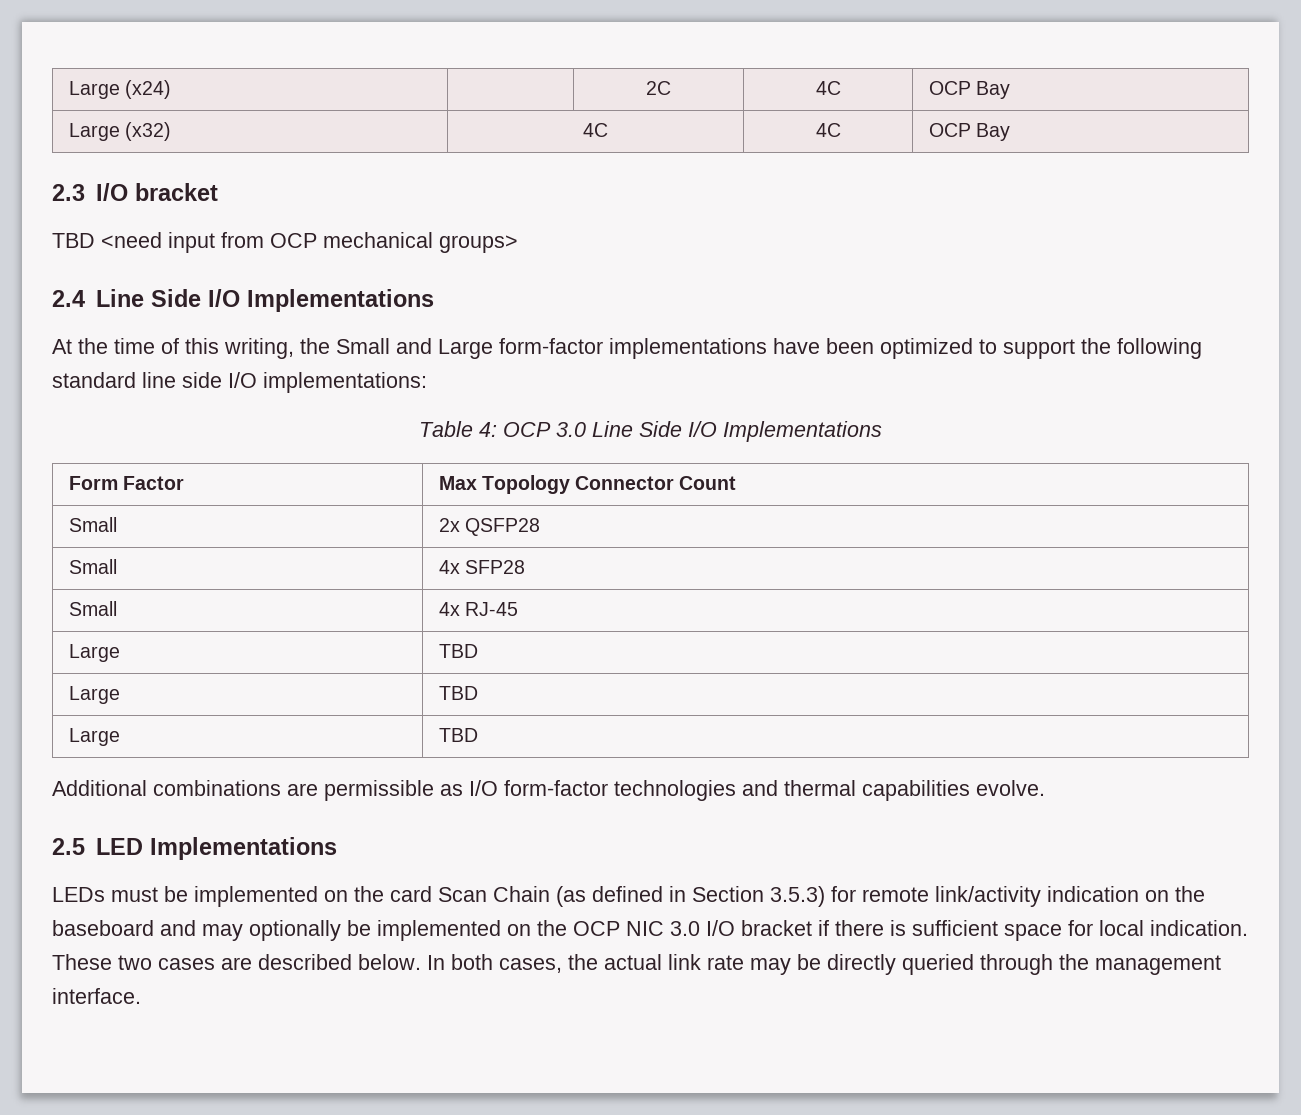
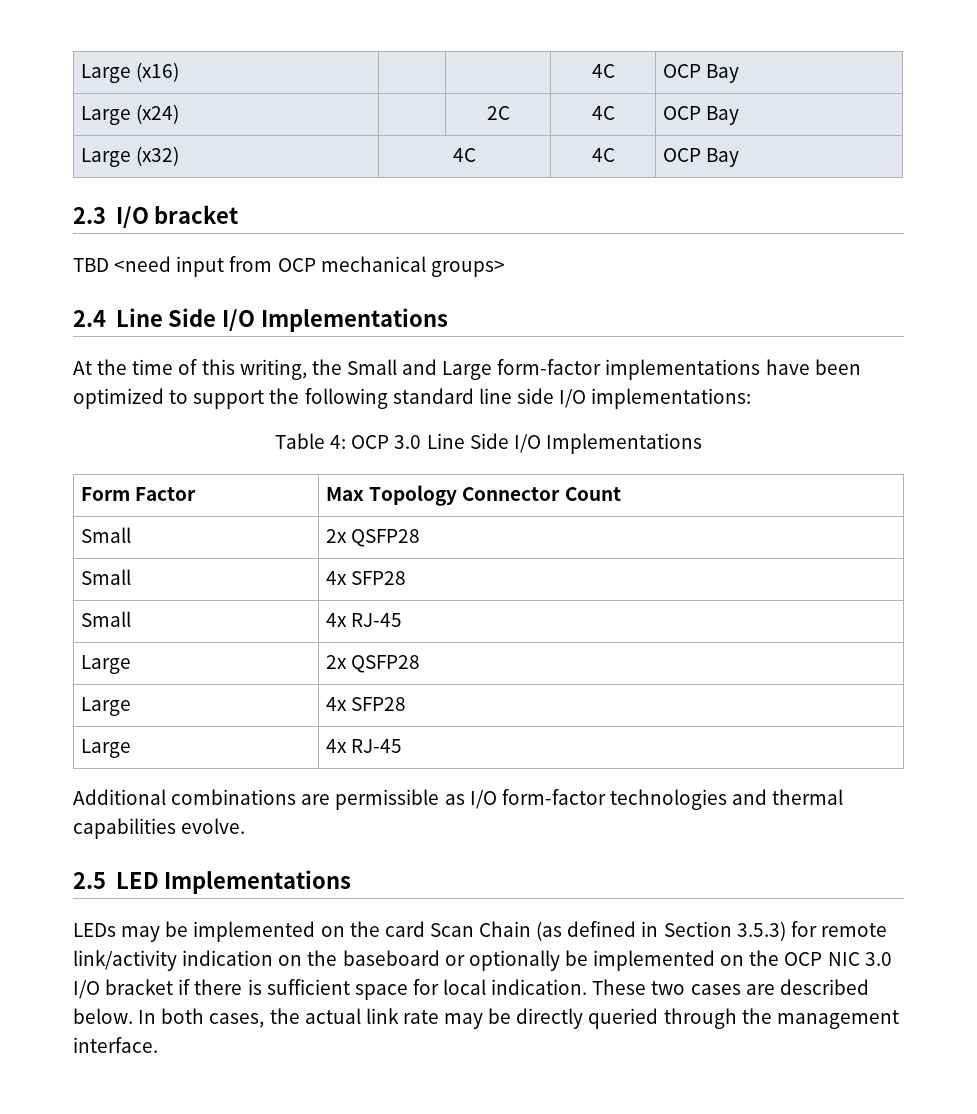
+ Large (x16) | | | 4C | OCP Bay
  Small | 4x RJ-45
- Large | TBD
- Large | TBD
- Large | TBD
+ Large | 2x QSFP28
+ Large | 4x SFP28
+ Large | 4x RJ-45
- LEDs must be implemented on the card Scan Chain (as defined in Section 3.5.3) for remote link/activity indication on the baseboard and may optionally be implemented on the OCP NIC 3.0 I/O bracket if there is sufficient space for local indication.
+ LEDs may be implemented on the card Scan Chain (as defined in Section 3.5.3) for remote link/activity indication on the baseboard or optionally be implemented on the OCP NIC 3.0 I/O bracket if there is sufficient space for local indication.

